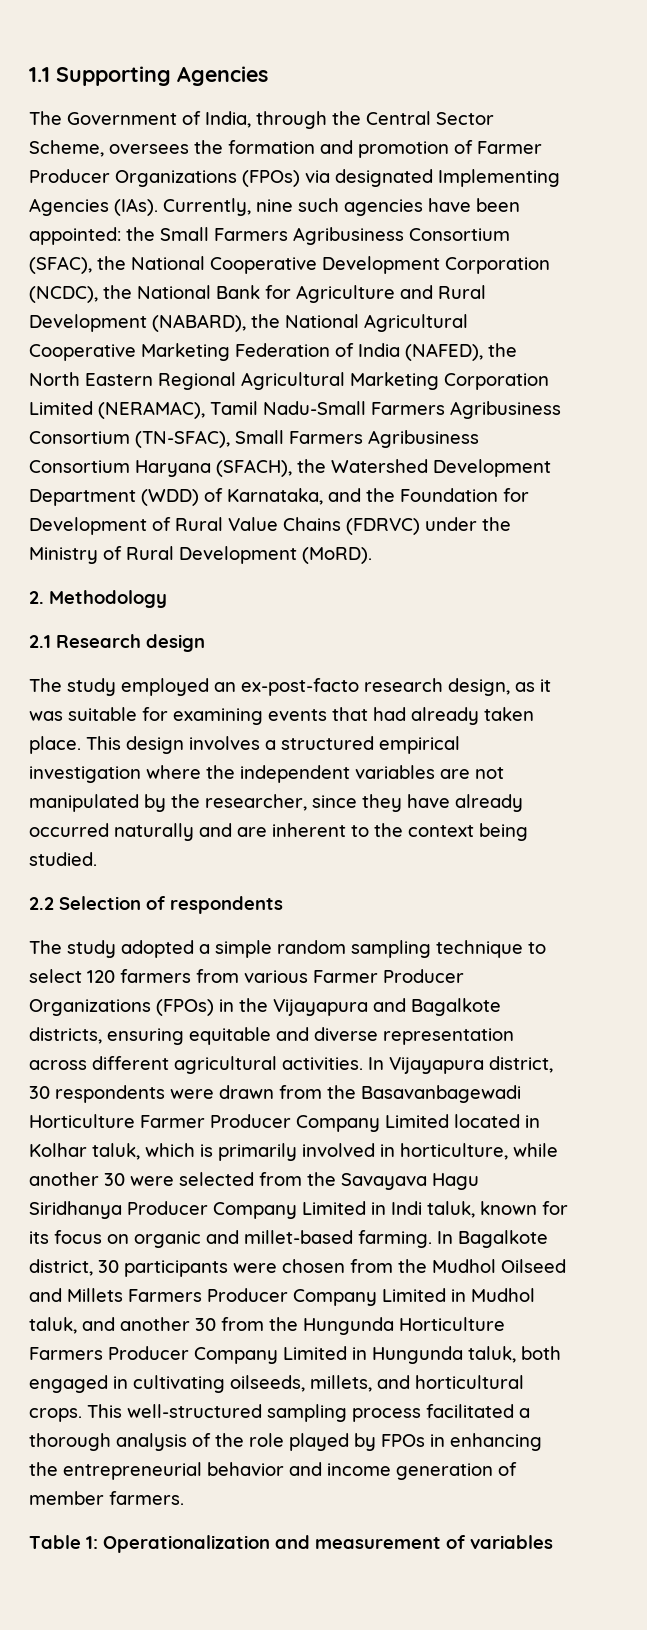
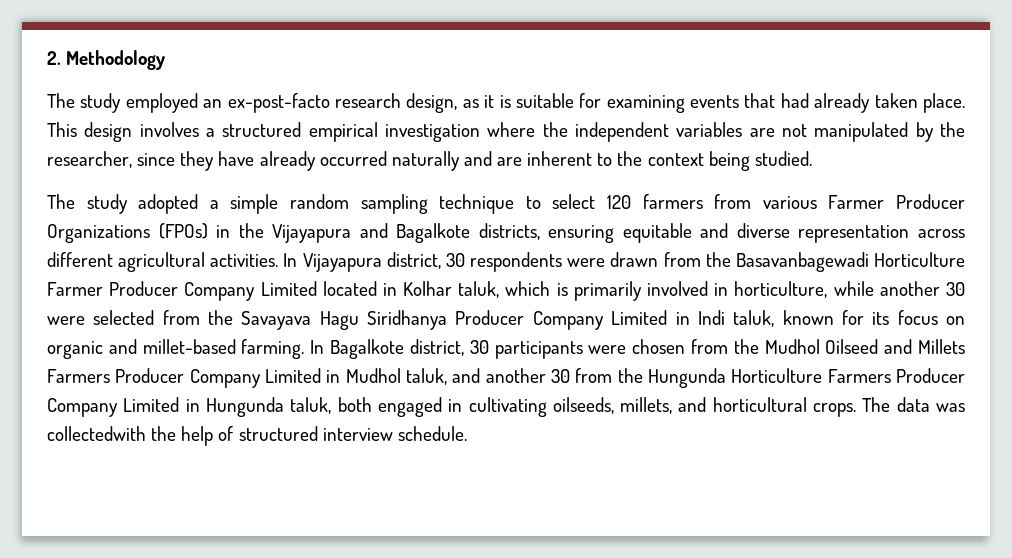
- 1.1 Supporting Agencies
- The Government of India, through the Central Sector Scheme, oversees the formation and promotion of Farmer Producer Organizations (FPOs) via designated Implementing Agencies (IAs). Currently, nine such agencies have been appointed: the Small Farmers Agribusiness Consortium (SFAC), the National Cooperative Development Corporation (NCDC), the National Bank for Agriculture and Rural Development (NABARD), the National Agricultural Cooperative Marketing Federation of India (NAFED), the North Eastern Regional Agricultural Marketing Corporation Limited (NERAMAC), Tamil Nadu-Small Farmers Agribusiness Consortium (TN-SFAC), Small Farmers Agribusiness Consortium Haryana (SFACH), the Watershed Development Department (WDD) of Karnataka, and the Foundation for Development of Rural Value Chains (FDRVC) under the Ministry of Rural Development (MoRD).
- 2.1 Research design
- The study employed an ex-post-facto research design, as it was suitable for examining events that had already taken place.
+ The study employed an ex-post-facto research design, as it is suitable for examining events that had already taken place.
- 2.2 Selection of respondents
- This well-structured sampling process facilitated a thorough analysis of the role played by FPOs in enhancing the entrepreneurial behavior and income generation of member farmers.
- Table 1: Operationalization and measurement of variables
+ The data was collectedwith the help of structured interview schedule.

